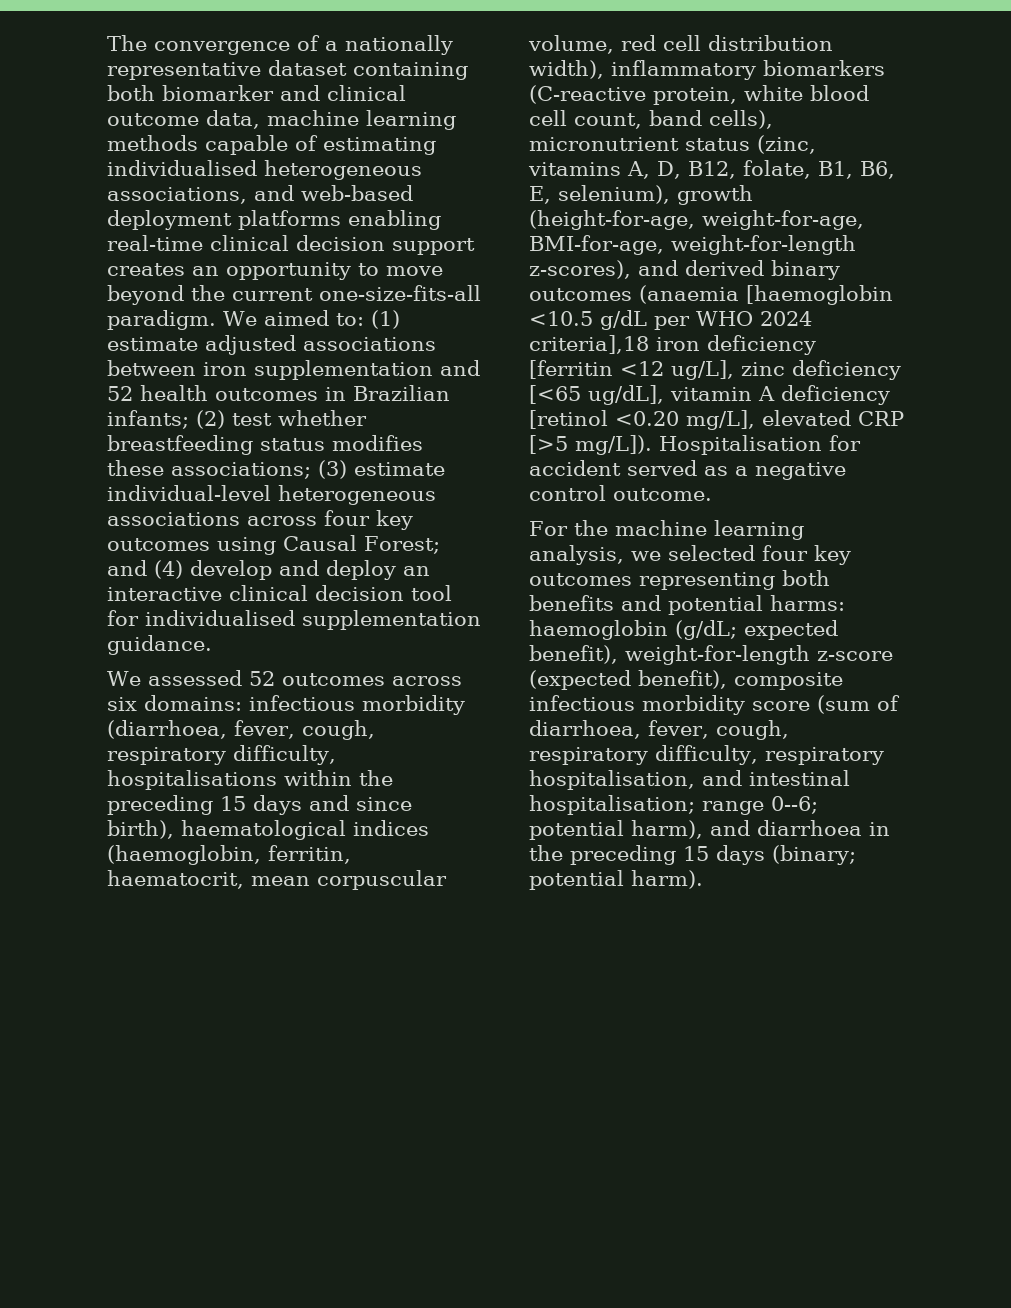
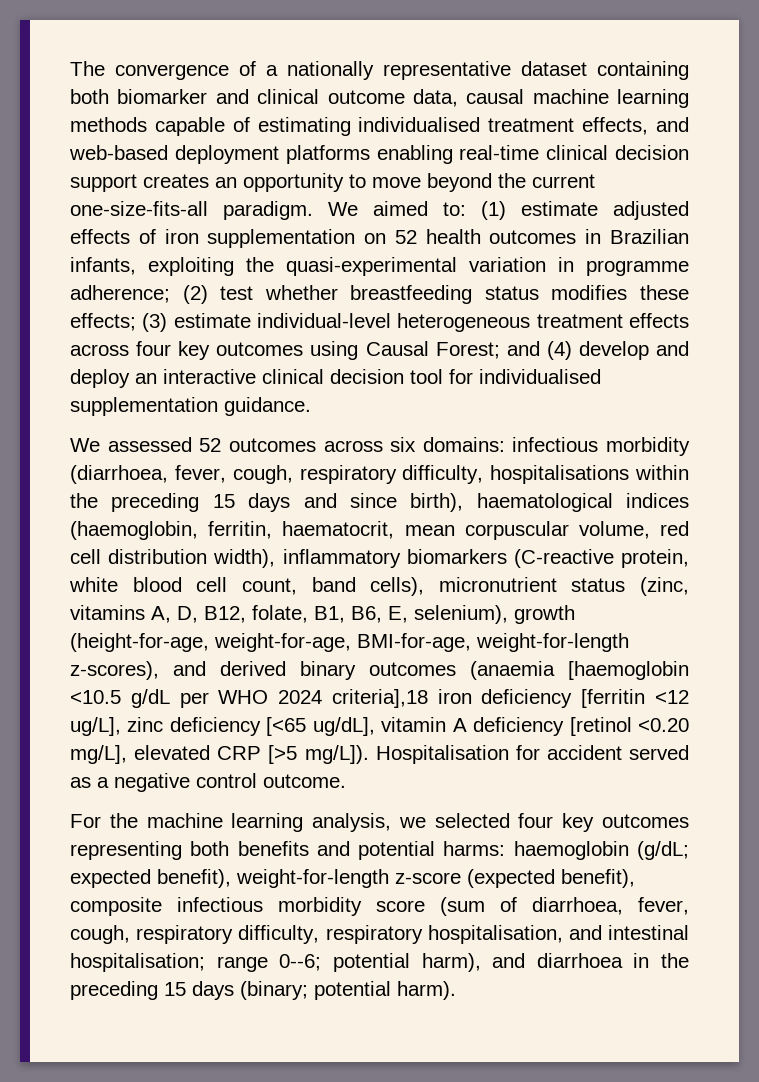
- The convergence of a nationally representative dataset containing both biomarker and clinical outcome data, machine learning methods capable of estimating individualised heterogeneous associations, and web-based deployment platforms enabling real-time clinical decision support creates an opportunity to move beyond the current one-size-fits-all paradigm.
+ The convergence of a nationally representative dataset containing both biomarker and clinical outcome data, causal machine learning methods capable of estimating individualised treatment effects, and web-based deployment platforms enabling real-time clinical decision support creates an opportunity to move beyond the current one-size-fits-all paradigm.
- We aimed to: (1) estimate adjusted associations between iron supplementation and 52 health outcomes in Brazilian infants; (2) test whether breastfeeding status modifies these associations; (3) estimate individual-level heterogeneous associations across four key outcomes using Causal Forest; and (4) develop and deploy an interactive clinical decision tool for individualised supplementation guidance.
+ We aimed to: (1) estimate adjusted effects of iron supplementation on 52 health outcomes in Brazilian infants, exploiting the quasi-experimental variation in programme adherence; (2) test whether breastfeeding status modifies these effects; (3) estimate individual-level heterogeneous treatment effects across four key outcomes using Causal Forest; and (4) develop and deploy an interactive clinical decision tool for individualised supplementation guidance.

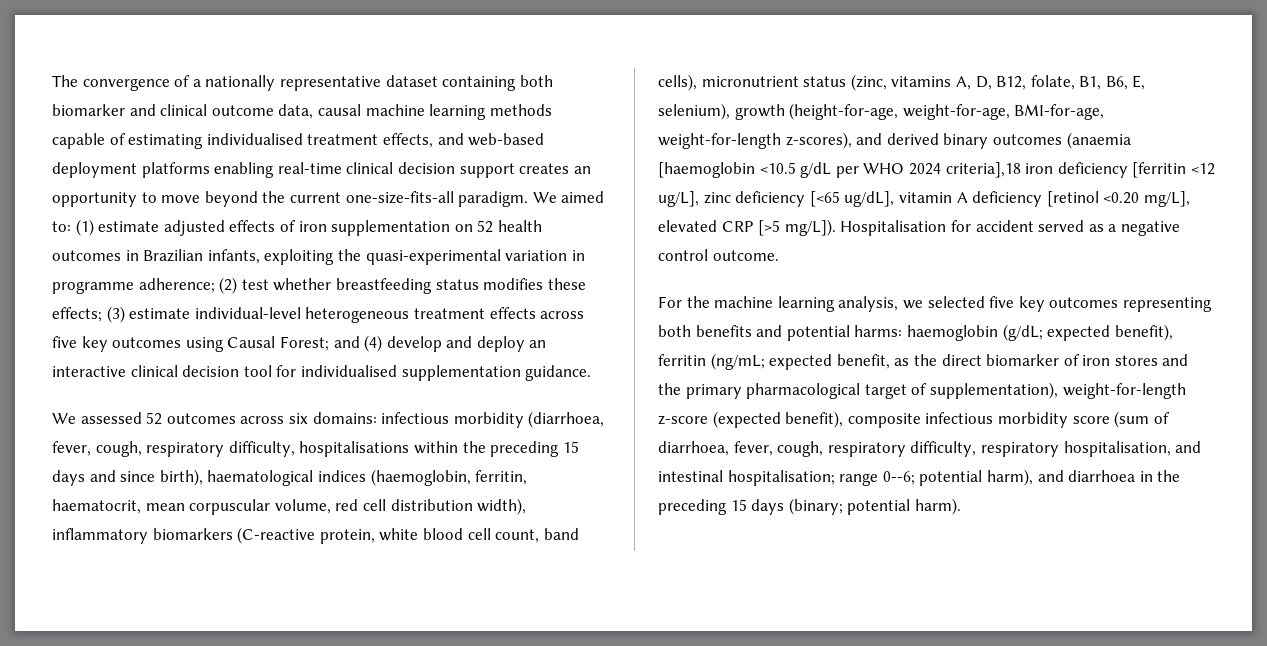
- We aimed to: (1) estimate adjusted effects of iron supplementation on 52 health outcomes in Brazilian infants, exploiting the quasi-experimental variation in programme adherence; (2) test whether breastfeeding status modifies these effects; (3) estimate individual-level heterogeneous treatment effects across four key outcomes using Causal Forest; and (4) develop and deploy an interactive clinical decision tool for individualised supplementation guidance.
+ We aimed to: (1) estimate adjusted effects of iron supplementation on 52 health outcomes in Brazilian infants, exploiting the quasi-experimental variation in programme adherence; (2) test whether breastfeeding status modifies these effects; (3) estimate individual-level heterogeneous treatment effects across five key outcomes using Causal Forest; and (4) develop and deploy an interactive clinical decision tool for individualised supplementation guidance.
- For the machine learning analysis, we selected four key outcomes representing both benefits and potential harms: haemoglobin (g/dL; expected benefit), weight-for-length z-score (expected benefit), composite infectious morbidity score (sum of diarrhoea, fever, cough, respiratory difficulty, respiratory hospitalisation, and intestinal hospitalisation; range 0--6; potential harm), and diarrhoea in the preceding 15 days (binary; potential harm).
+ For the machine learning analysis, we selected five key outcomes representing both benefits and potential harms: haemoglobin (g/dL; expected benefit), ferritin (ng/mL; expected benefit, as the direct biomarker of iron stores and the primary pharmacological target of supplementation), weight-for-length z-score (expected benefit), composite infectious morbidity score (sum of diarrhoea, fever, cough, respiratory difficulty, respiratory hospitalisation, and intestinal hospitalisation; range 0--6; potential harm), and diarrhoea in the preceding 15 days (binary; potential harm).

